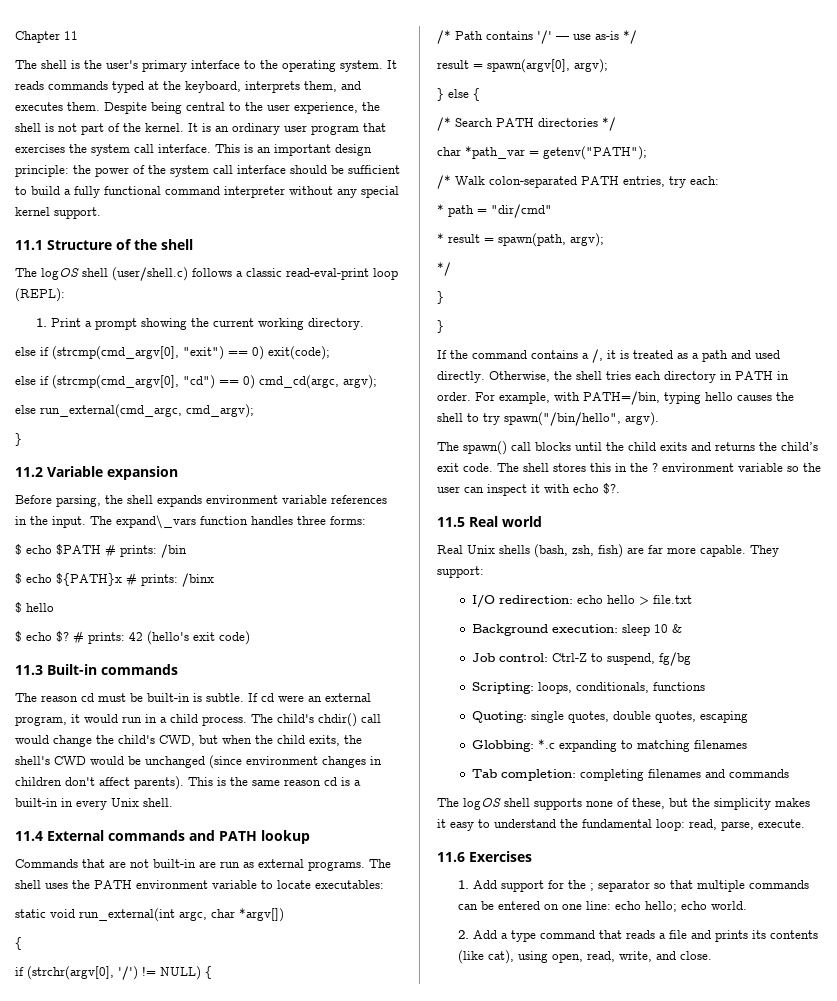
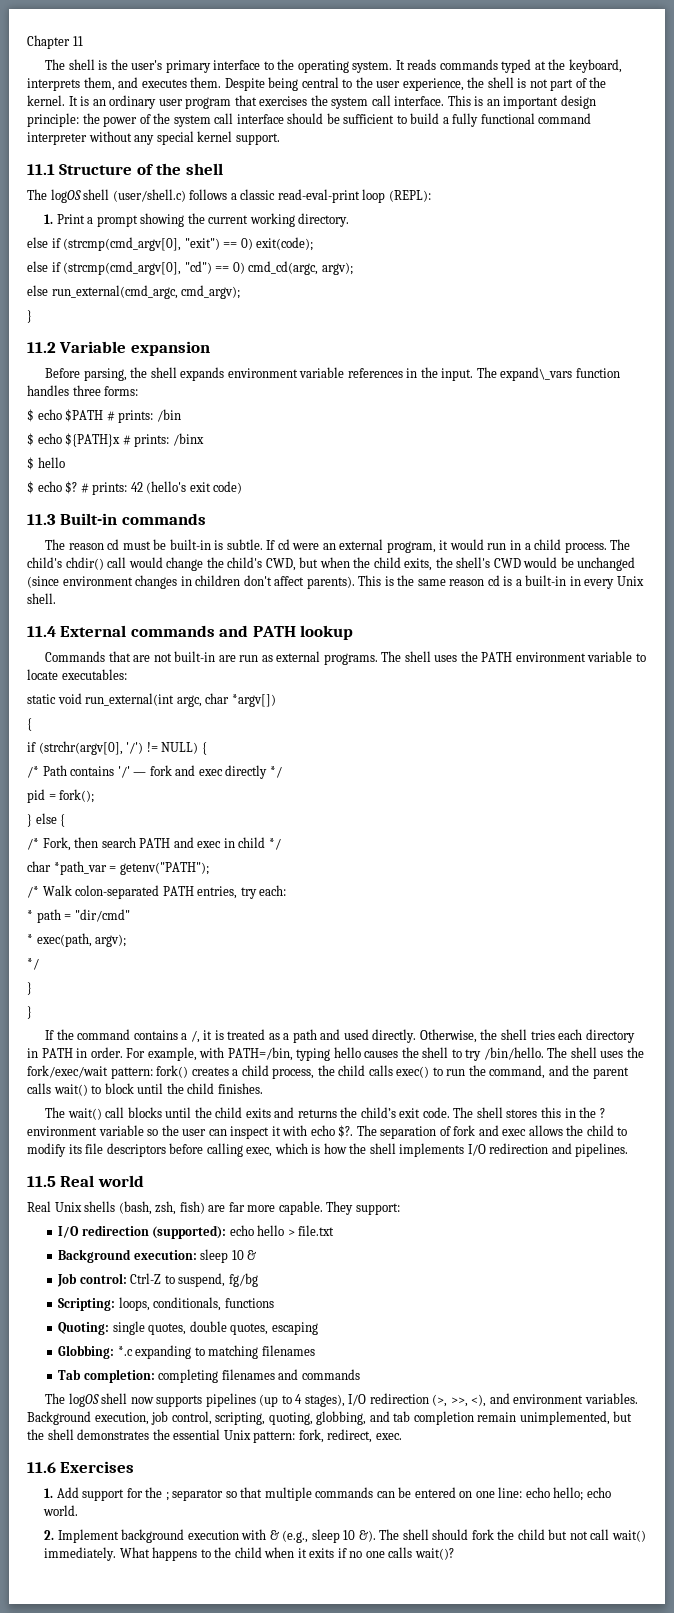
- /* Path contains '/' — use as-is */
- result = spawn(argv[0], argv);
+ /* Path contains '/' — fork and exec directly */
+ pid = fork();
  } else {
- /* Search PATH directories */
+ /* Fork, then search PATH and exec in child */
- * result = spawn(path, argv);
+ * exec(path, argv);
- For example, with PATH=/bin, typing hello causes the shell to try spawn("/bin/hello", argv).
- The spawn() call blocks until the child exits and returns the child’s exit code.
+ For example, with PATH=/bin, typing hello causes the shell to try /bin/hello. The shell uses the fork/exec/wait pattern: fork() creates a child process, the child calls exec() to run the command, and the parent calls wait() to block until the child finishes.
+ The wait() call blocks until the child exits and returns the child’s exit code.
+ The separation of fork and exec allows the child to modify its file descriptors before calling exec, which is how the shell implements I/O redirection and pipelines.
- I/O redirection: echo hello > file.txt
+ I/O redirection (supported): echo hello > file.txt
- The logOS shell supports none of these, but the simplicity makes it easy to understand the fundamental loop: read, parse, execute.
+ The logOS shell now supports pipelines (up to 4 stages), I/O redirection (>, >>, <), and environment variables. Background execution, job control, scripting, quoting, globbing, and tab completion remain unimplemented, but the shell demonstrates the essential Unix pattern: fork, redirect, exec.
- 2. Add a type command that reads a file and prints its contents (like cat), using open, read, write, and close.
+ 2. Implement background execution with & (e.g., sleep 10 &). The shell should fork the child but not call wait() immediately. What happens to the child when it exits if no one calls wait()?

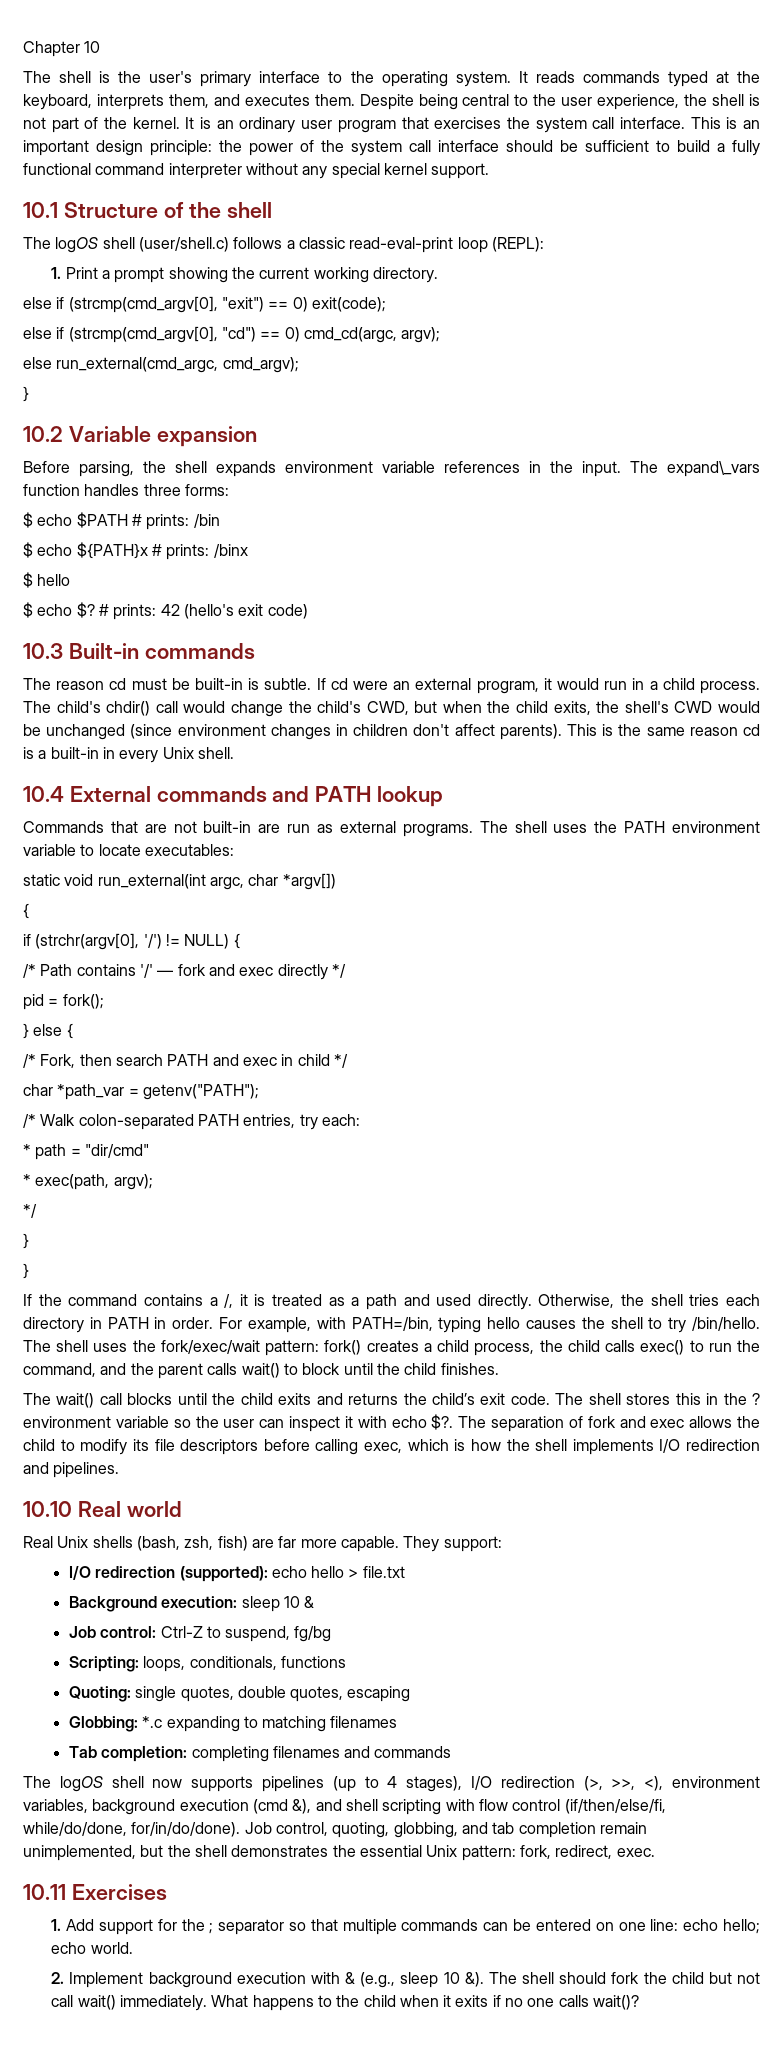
- Chapter 11
+ Chapter 10
- 11.1 Structure of the shell
+ 10.1 Structure of the shell
- 11.2 Variable expansion
+ 10.2 Variable expansion
- 11.3 Built-in commands
+ 10.3 Built-in commands
- 11.4 External commands and PATH lookup
+ 10.4 External commands and PATH lookup
- 11.5 Real world
+ 10.10 Real world
- The logOS shell now supports pipelines (up to 4 stages), I/O redirection (>, >>, <), and environment variables. Background execution, job control, scripting, quoting, globbing, and tab completion remain unimplemented, but the shell demonstrates the essential Unix pattern: fork, redirect, exec.
+ The logOS shell now supports pipelines (up to 4 stages), I/O redirection (>, >>, <), environment variables, background execution (cmd &), and shell scripting with flow control (if/then/else/fi, while/do/done, for/in/do/done). Job control, quoting, globbing, and tab completion remain unimplemented, but the shell demonstrates the essential Unix pattern: fork, redirect, exec.
- 11.6 Exercises
+ 10.11 Exercises

